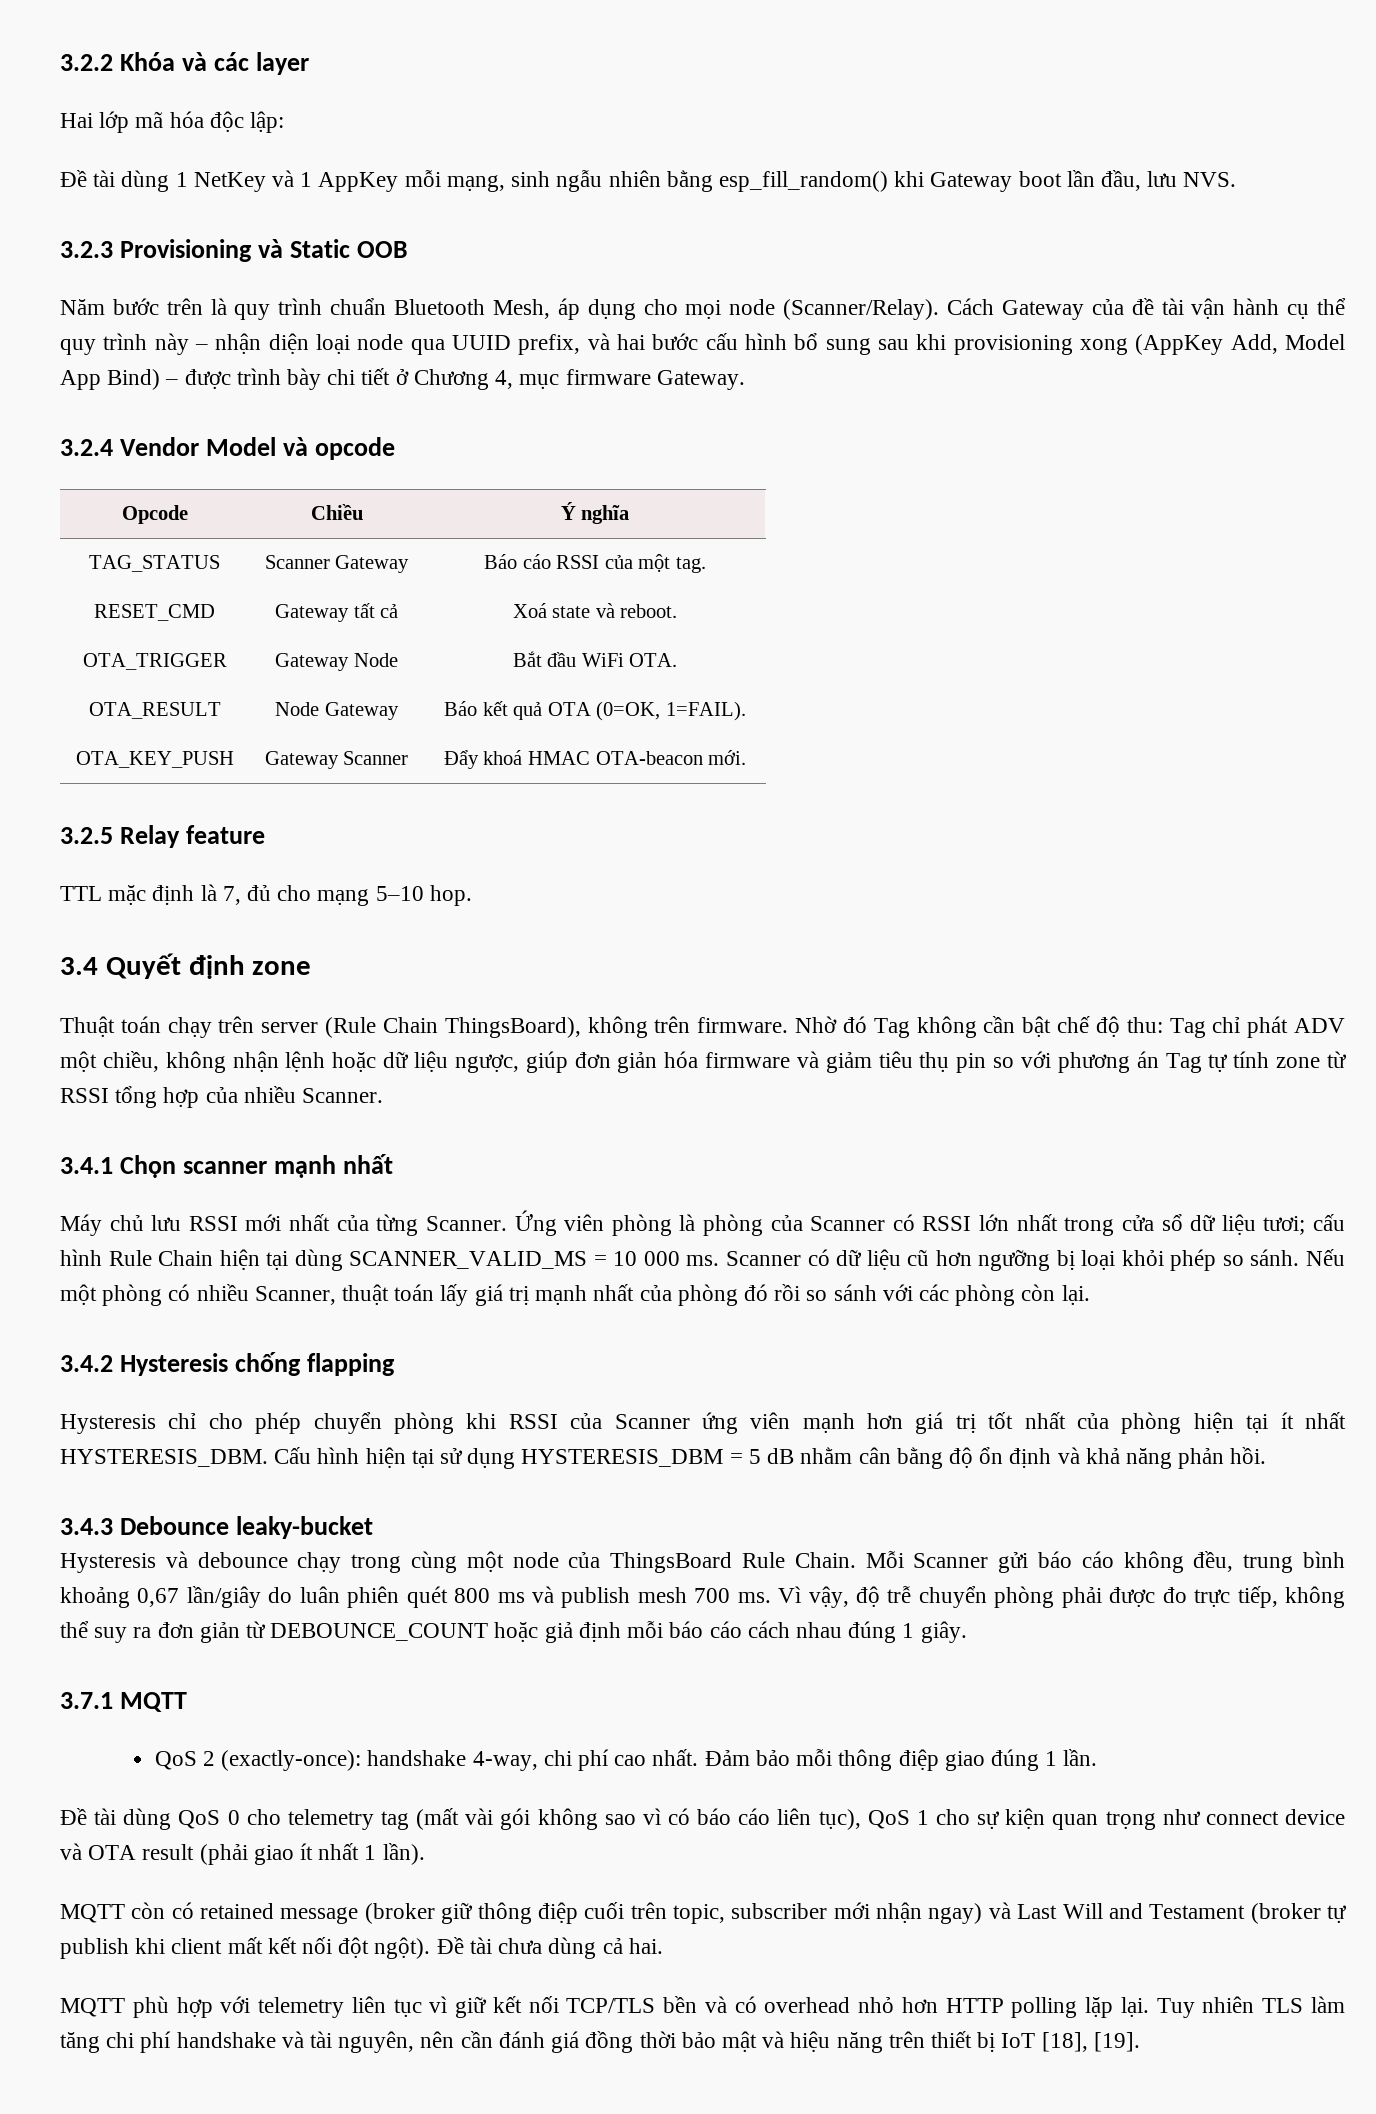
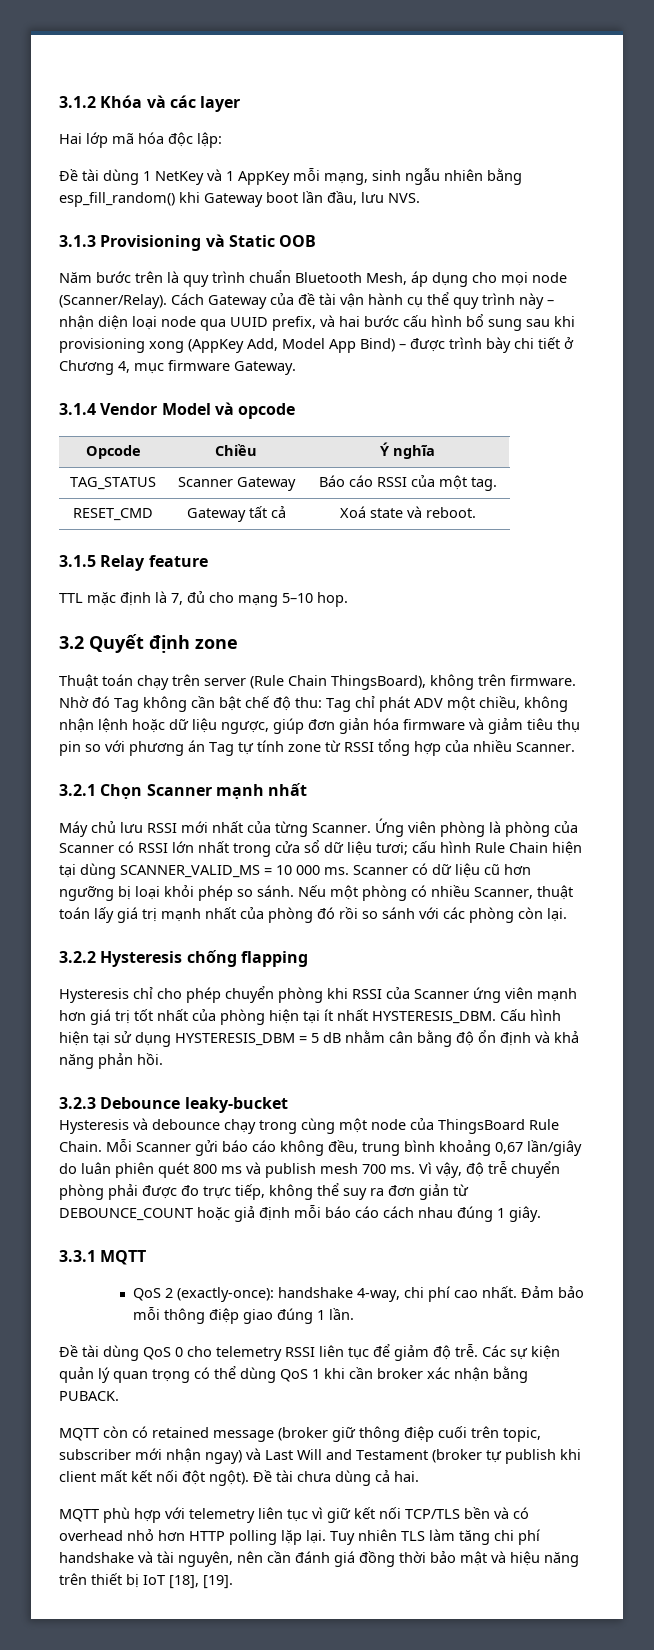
- 3.2.2 Khóa và các layer
+ 3.1.2 Khóa và các layer
- 3.2.3 Provisioning và Static OOB
+ 3.1.3 Provisioning và Static OOB
- 3.2.4 Vendor Model và opcode
+ 3.1.4 Vendor Model và opcode
- OTA_TRIGGER | Gateway Node | Bắt đầu WiFi OTA.
- OTA_RESULT | Node Gateway | Báo kết quả OTA (0=OK, 1=FAIL).
- OTA_KEY_PUSH | Gateway Scanner | Đẩy khoá HMAC OTA-beacon mới.
- 3.2.5 Relay feature
+ 3.1.5 Relay feature
- 3.4 Quyết định zone
+ 3.2 Quyết định zone
- 3.4.1 Chọn scanner mạnh nhất
+ 3.2.1 Chọn Scanner mạnh nhất
- 3.4.2 Hysteresis chống flapping
+ 3.2.2 Hysteresis chống flapping
- 3.4.3 Debounce leaky-bucket
+ 3.2.3 Debounce leaky-bucket
- 3.7.1 MQTT
+ 3.3.1 MQTT
- Đề tài dùng QoS 0 cho telemetry tag (mất vài gói không sao vì có báo cáo liên tục), QoS 1 cho sự kiện quan trọng như connect device và OTA result (phải giao ít nhất 1 lần).
+ Đề tài dùng QoS 0 cho telemetry RSSI liên tục để giảm độ trễ. Các sự kiện quản lý quan trọng có thể dùng QoS 1 khi cần broker xác nhận bằng PUBACK.

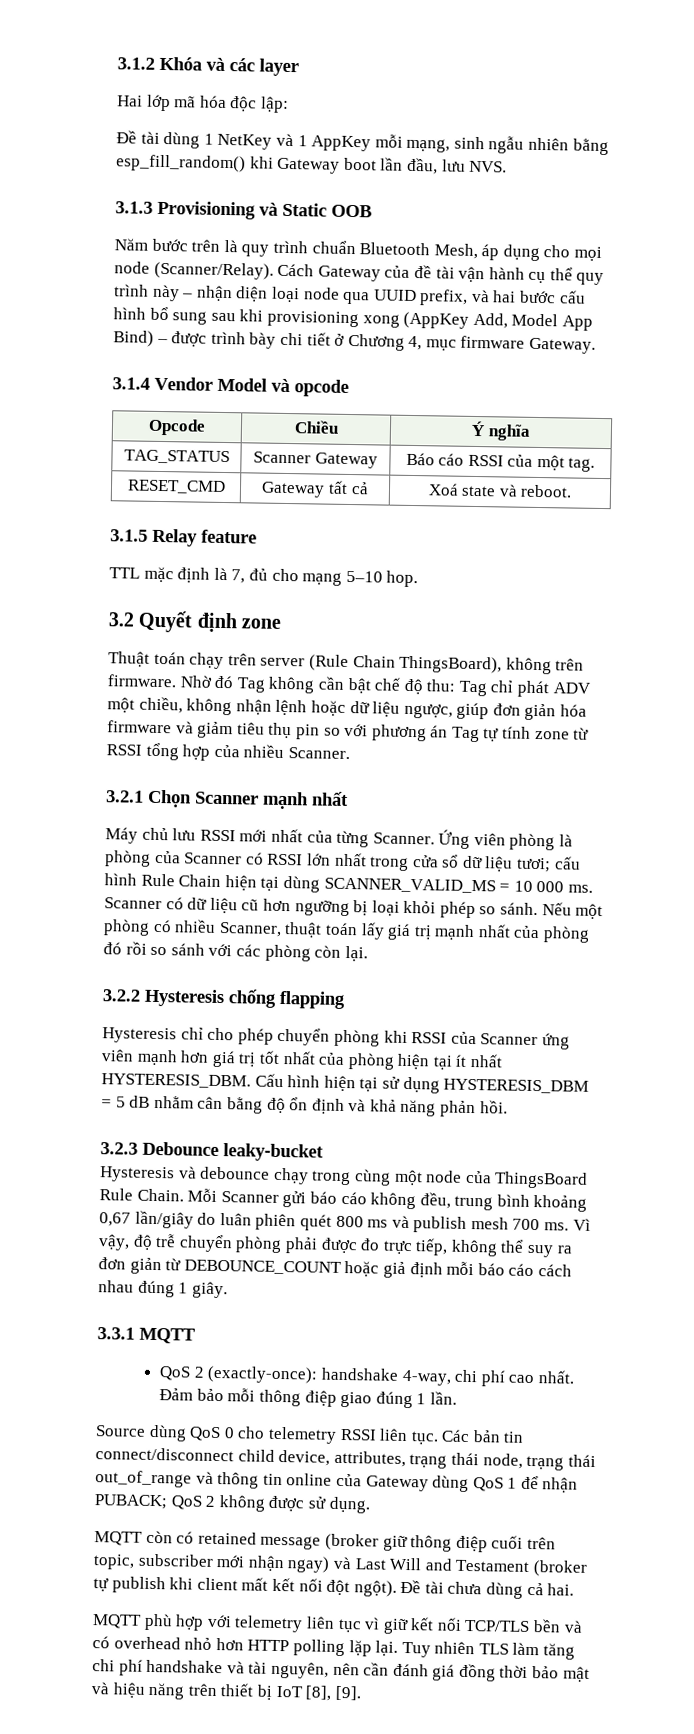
- Đề tài dùng QoS 0 cho telemetry RSSI liên tục để giảm độ trễ. Các sự kiện quản lý quan trọng có thể dùng QoS 1 khi cần broker xác nhận bằng PUBACK.
+ Source dùng QoS 0 cho telemetry RSSI liên tục. Các bản tin connect/disconnect child device, attributes, trạng thái node, trạng thái out_of_range và thông tin online của Gateway dùng QoS 1 để nhận PUBACK; QoS 2 không được sử dụng.
- Tuy nhiên TLS làm tăng chi phí handshake và tài nguyên, nên cần đánh giá đồng thời bảo mật và hiệu năng trên thiết bị IoT [18], [19].
+ Tuy nhiên TLS làm tăng chi phí handshake và tài nguyên, nên cần đánh giá đồng thời bảo mật và hiệu năng trên thiết bị IoT [8], [9].

